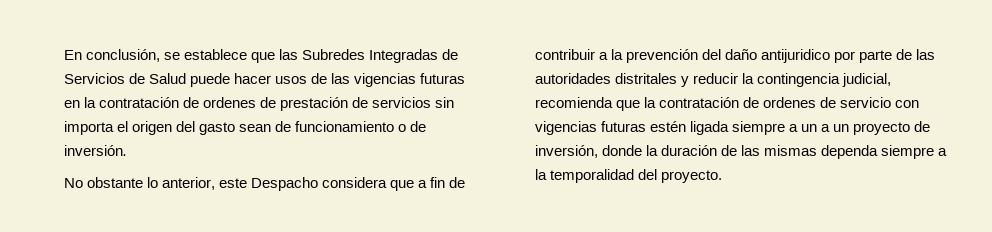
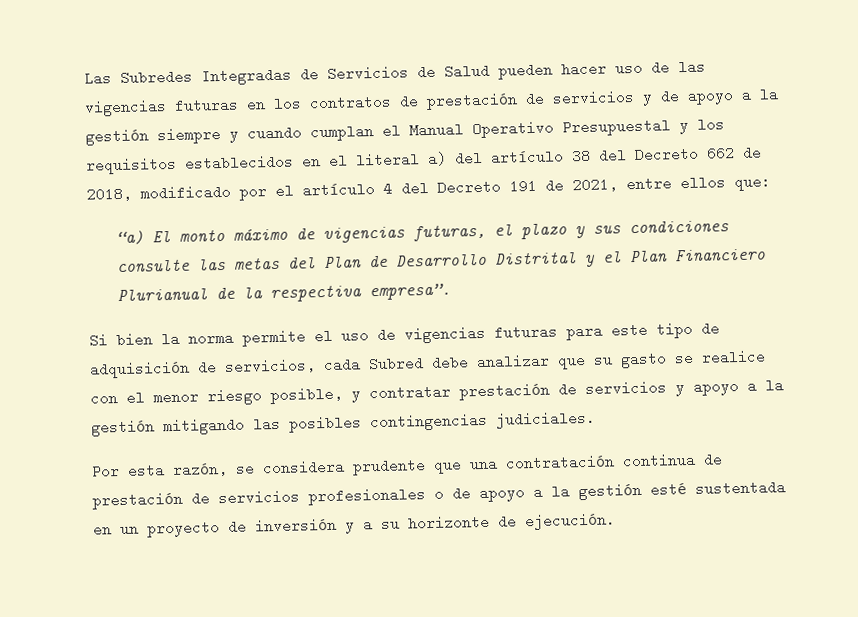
- En conclusión, se establece que las Subredes Integradas de Servicios de Salud puede hacer usos de las vigencias futuras en la contratación de ordenes de prestación de servicios sin importa el origen del gasto sean de funcionamiento o de inversión.
- No obstante lo anterior, este Despacho considera que a fin de contribuir a la prevención del daño antijuridico por parte de las autoridades distritales y reducir la contingencia judicial, recomienda que la contratación de ordenes de servicio con vigencias futuras estén ligada siempre a un a un proyecto de inversión, donde la duración de las mismas dependa siempre a la temporalidad del proyecto.
+ Las Subredes Integradas de Servicios de Salud pueden hacer uso de las vigencias futuras en los contratos de prestación de servicios y de apoyo a la gestión siempre y cuando cumplan el Manual Operativo Presupuestal y los requisitos establecidos en el literal a) del artículo 38 del Decreto 662 de 2018, modificado por el artículo 4 del Decreto 191 de 2021, entre ellos que:
+ “a) El monto máximo de vigencias futuras, el plazo y sus condiciones consulte las metas del Plan de Desarrollo Distrital y el Plan Financiero Plurianual de la respectiva empresa”.
+ Si bien la norma permite el uso de vigencias futuras para este tipo de adquisición de servicios, cada Subred debe analizar que su gasto se realice con el menor riesgo posible, y contratar prestación de servicios y apoyo a la gestión mitigando las posibles contingencias judiciales.
+ Por esta razón, se considera prudente que una contratación continua de prestación de servicios profesionales o de apoyo a la gestión esté sustentada en un proyecto de inversión y a su horizonte de ejecución.

